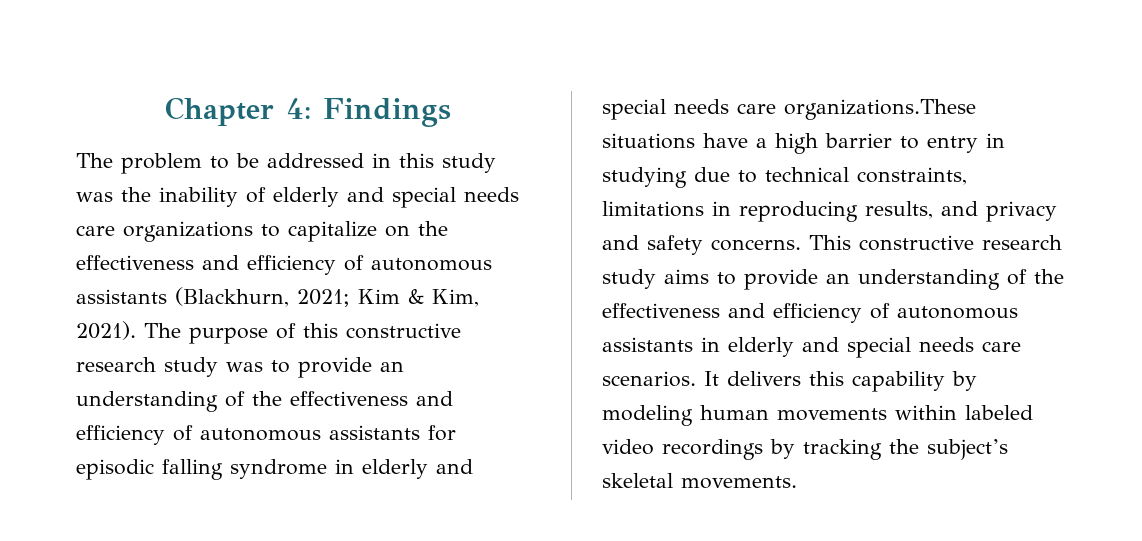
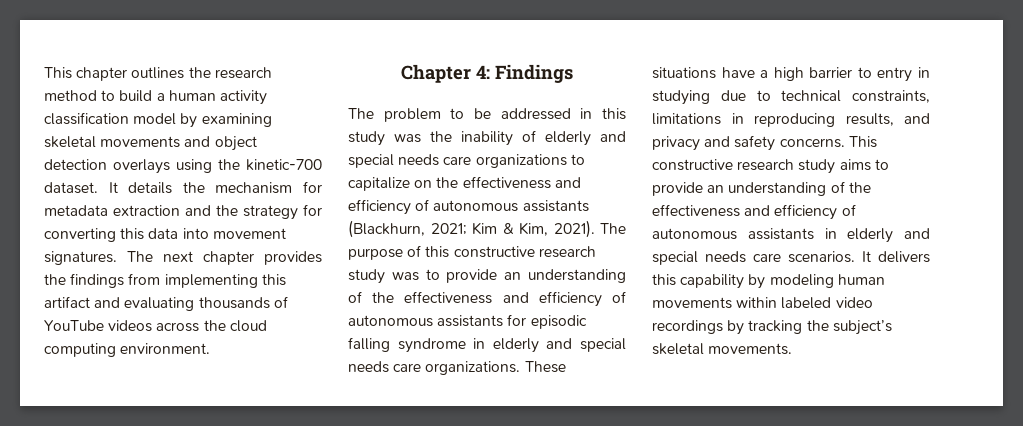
+ This chapter outlines the research method to build a human activity classification model by examining skeletal movements and object detection overlays using the kinetic-700 dataset. It details the mechanism for metadata extraction and the strategy for converting this data into movement signatures. The next chapter provides the findings from implementing this artifact and evaluating thousands of YouTube videos across the cloud computing environment.
- The purpose of this constructive research study was to provide an understanding of the effectiveness and efficiency of autonomous assistants for episodic falling syndrome in elderly and special needs care organizations.These situations have a high barrier to entry in studying due to technical constraints, limitations in reproducing results, and privacy and safety concerns.
+ The purpose of this constructive research study was to provide an understanding of the effectiveness and efficiency of autonomous assistants for episodic falling syndrome in elderly and special needs care organizations. These situations have a high barrier to entry in studying due to technical constraints, limitations in reproducing results, and privacy and safety concerns.

